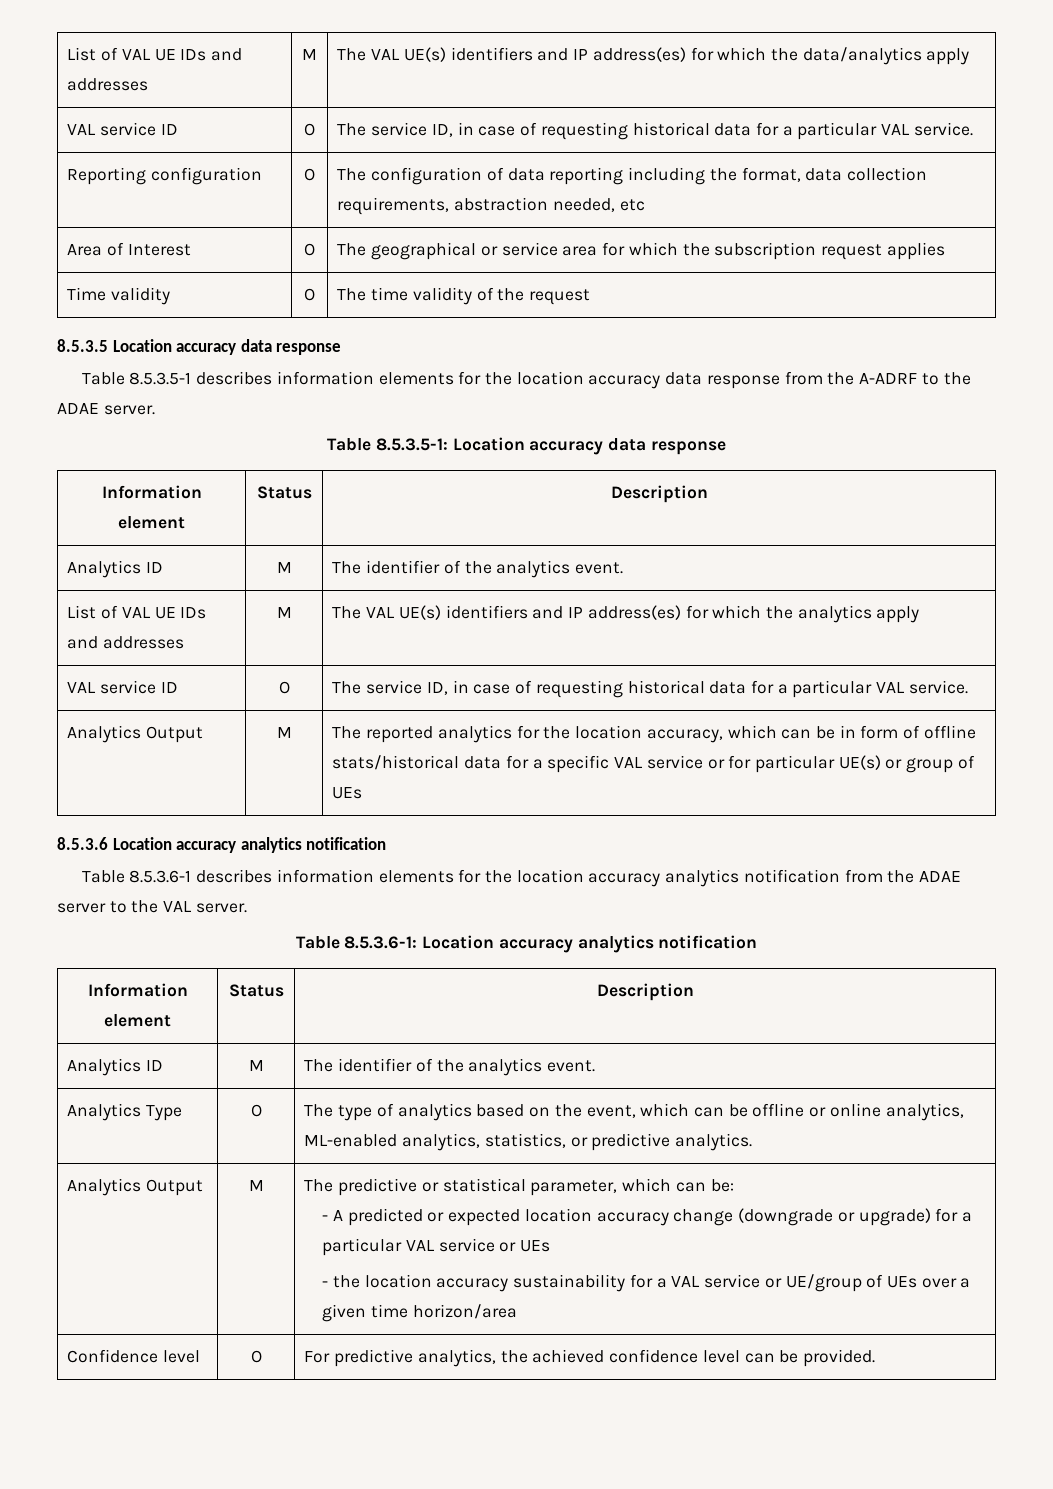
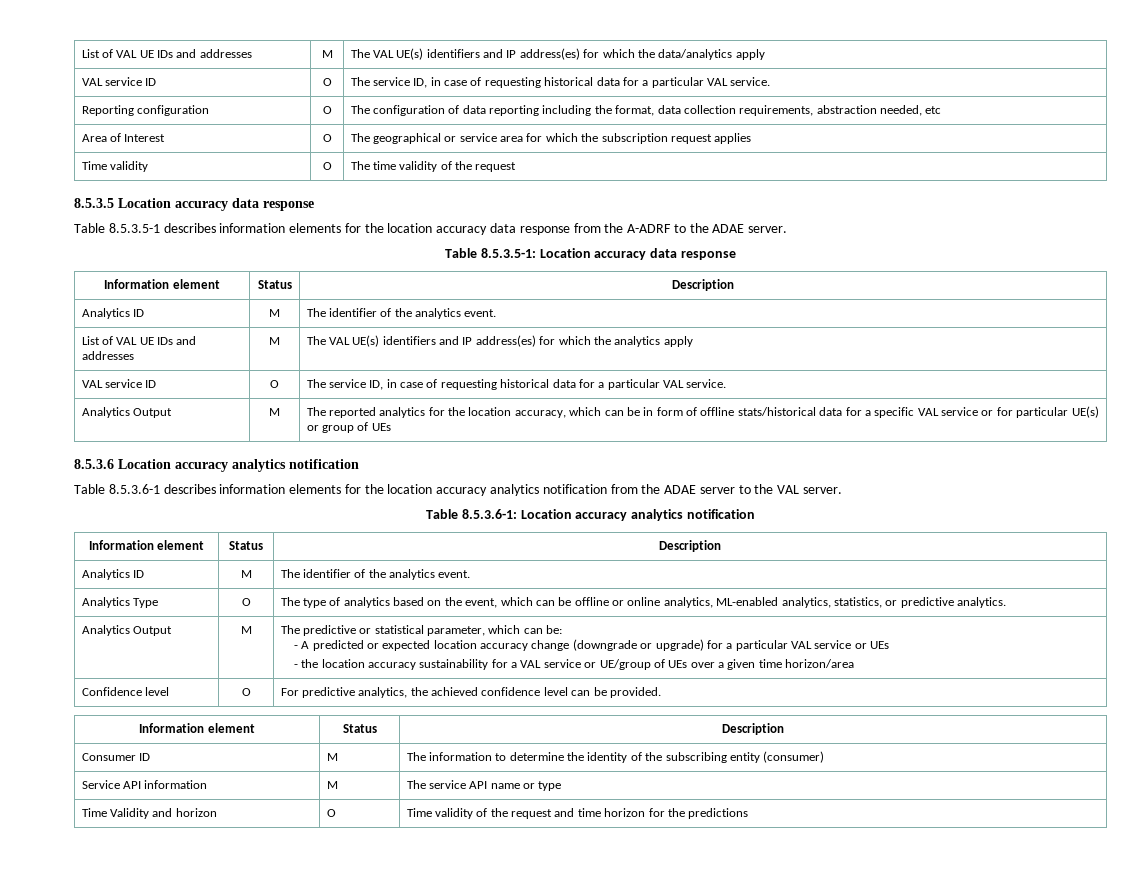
  Confidence level | O | For predictive analytics, the achieved confidence level can be provided.
+ Information element | Status | Description
+ Consumer ID | M | The information to determine the identity of the subscribing entity (consumer)
+ Service API information | M | The service API name or type
+ Time Validity and horizon | O | Time validity of the request and time horizon for the predictions

